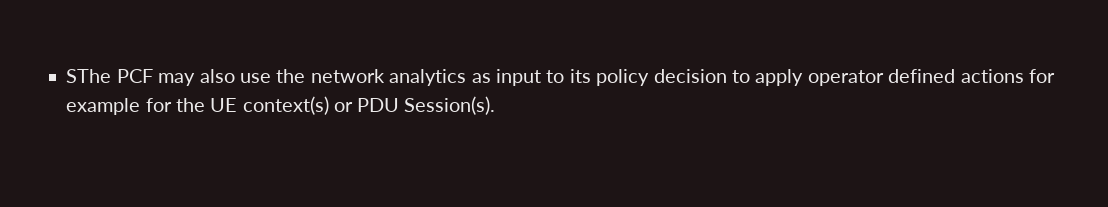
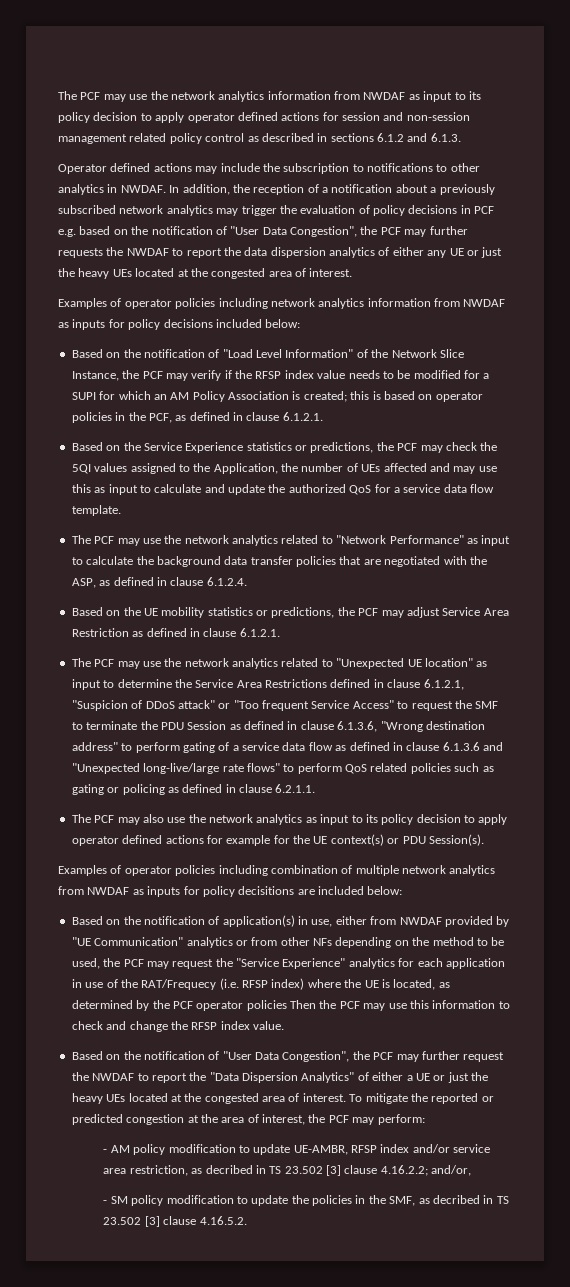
- SThe PCF may also use the network analytics as input to its policy decision to apply operator defined actions for example for the UE context(s) or PDU Session(s).
+ The PCF may use the network analytics information from NWDAF as input to its policy decision to apply operator defined actions for session and non-session management related policy control as described in sections 6.1.2 and 6.1.3.
+ Operator defined actions may include the subscription to notifications to other analytics in NWDAF. In addition, the reception of a notification about a previously subscribed network analytics may trigger the evaluation of policy decisions in PCF e.g. based on the notification of "User Data Congestion", the PCF may further requests the NWDAF to report the data dispersion analytics of either any UE or just the heavy UEs located at the congested area of interest.
+ Examples of operator policies including network analytics information from NWDAF as inputs for policy decisions included below:
+ Based on the notification of "Load Level Information" of the Network Slice Instance, the PCF may verify if the RFSP index value needs to be modified for a SUPI for which an AM Policy Association is created; this is based on operator policies in the PCF, as defined in clause 6.1.2.1.
+ Based on the Service Experience statistics or predictions, the PCF may check the 5QI values assigned to the Application, the number of UEs affected and may use this as input to calculate and update the authorized QoS for a service data flow template.
+ The PCF may use the network analytics related to "Network Performance" as input to calculate the background data transfer policies that are negotiated with the ASP, as defined in clause 6.1.2.4.
+ Based on the UE mobility statistics or predictions, the PCF may adjust Service Area Restriction as defined in clause 6.1.2.1.
+ The PCF may use the network analytics related to "Unexpected UE location" as input to determine the Service Area Restrictions defined in clause 6.1.2.1, "Suspicion of DDoS attack" or "Too frequent Service Access" to request the SMF to terminate the PDU Session as defined in clause 6.1.3.6, "Wrong destination address" to perform gating of a service data flow as defined in clause 6.1.3.6 and "Unexpected long-live/large rate flows" to perform QoS related policies such as gating or policing as defined in clause 6.2.1.1.
+ The PCF may also use the network analytics as input to its policy decision to apply operator defined actions for example for the UE context(s) or PDU Session(s).
+ Examples of operator policies including combination of multiple network analytics from NWDAF as inputs for policy decisitions are included below:
+ Based on the notification of application(s) in use, either from NWDAF provided by "UE Communication" analytics or from other NFs depending on the method to be used, the PCF may request the "Service Experience" analytics for each application in use of the RAT/Frequecy (i.e. RFSP index) where the UE is located, as determined by the PCF operator policies Then the PCF may use this information to check and change the RFSP index value.
+ Based on the notification of "User Data Congestion", the PCF may further request the NWDAF to report the "Data Dispersion Analytics" of either a UE or just the heavy UEs located at the congested area of interest. To mitigate the reported or predicted congestion at the area of interest, the PCF may perform:
+ - AM policy modification to update UE-AMBR, RFSP index and/or service area restriction, as decribed in TS 23.502 [3] clause 4.16.2.2; and/or,
+ - SM policy modification to update the policies in the SMF, as decribed in TS 23.502 [3] clause 4.16.5.2.

